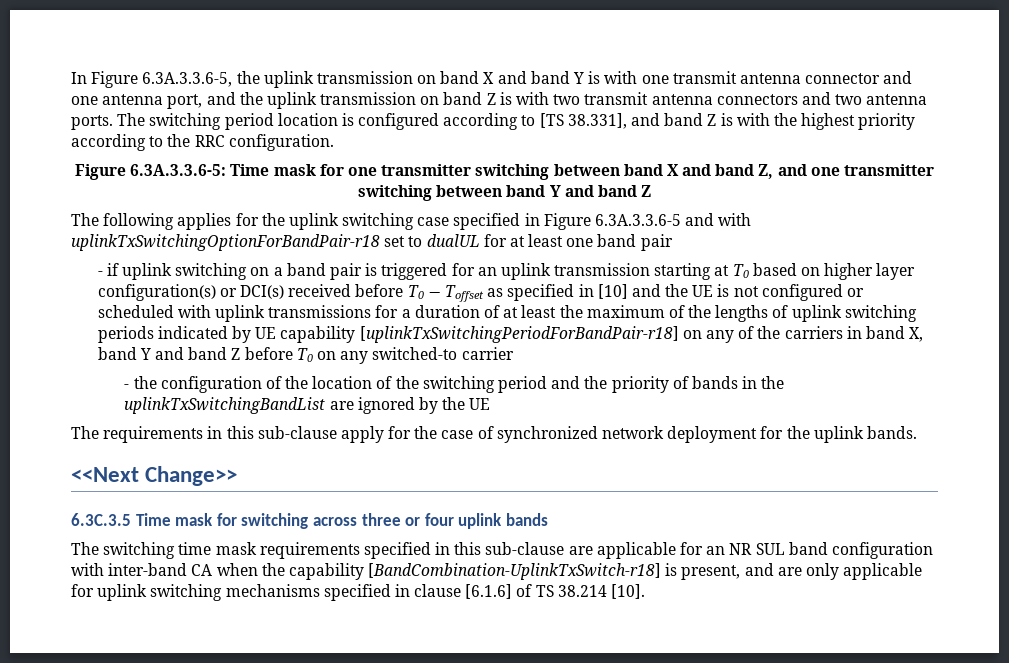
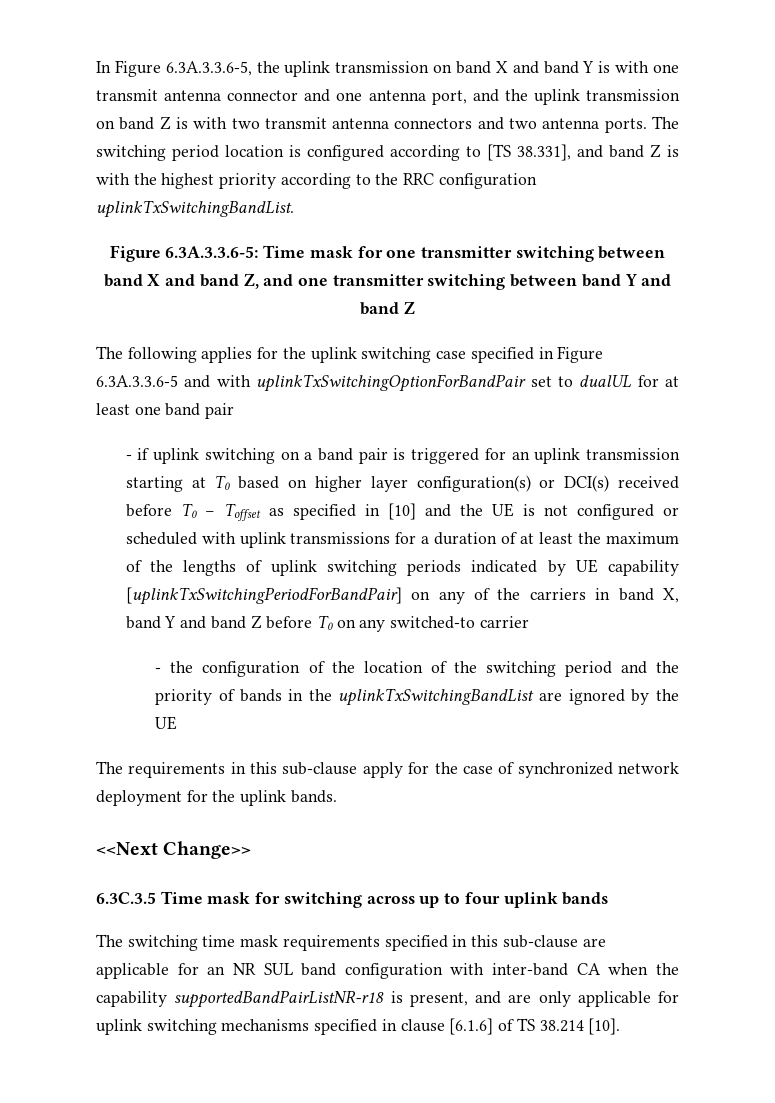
- The switching period location is configured according to [TS 38.331], and band Z is with the highest priority according to the RRC configuration.
+ The switching period location is configured according to [TS 38.331], and band Z is with the highest priority according to the RRC configuration uplinkTxSwitchingBandList.
- The following applies for the uplink switching case specified in Figure 6.3A.3.3.6-5 and with uplinkTxSwitchingOptionForBandPair-r18 set to dualUL for at least one band pair
+ The following applies for the uplink switching case specified in Figure 6.3A.3.3.6-5 and with uplinkTxSwitchingOptionForBandPair set to dualUL for at least one band pair
- - if uplink switching on a band pair is triggered for an uplink transmission starting at T0 based on higher layer configuration(s) or DCI(s) received before T0 − Toffset as specified in [10] and the UE is not configured or scheduled with uplink transmissions for a duration of at least the maximum of the lengths of uplink switching periods indicated by UE capability [uplinkTxSwitchingPeriodForBandPair-r18] on any of the carriers in band X, band Y and band Z before T0 on any switched-to carrier
+ - if uplink switching on a band pair is triggered for an uplink transmission starting at T0 based on higher layer configuration(s) or DCI(s) received before T0 − Toffset as specified in [10] and the UE is not configured or scheduled with uplink transmissions for a duration of at least the maximum of the lengths of uplink switching periods indicated by UE capability [uplinkTxSwitchingPeriodForBandPair] on any of the carriers in band X, band Y and band Z before T0 on any switched-to carrier
- 6.3C.3.5 Time mask for switching across three or four uplink bands
+ 6.3C.3.5 Time mask for switching across up to four uplink bands
- The switching time mask requirements specified in this sub-clause are applicable for an NR SUL band configuration with inter-band CA when the capability [BandCombination-UplinkTxSwitch-r18] is present, and are only applicable for uplink switching mechanisms specified in clause [6.1.6] of TS 38.214 [10].
+ The switching time mask requirements specified in this sub-clause are applicable for an NR SUL band configuration with inter-band CA when the capability supportedBandPairListNR-r18 is present, and are only applicable for uplink switching mechanisms specified in clause [6.1.6] of TS 38.214 [10].

